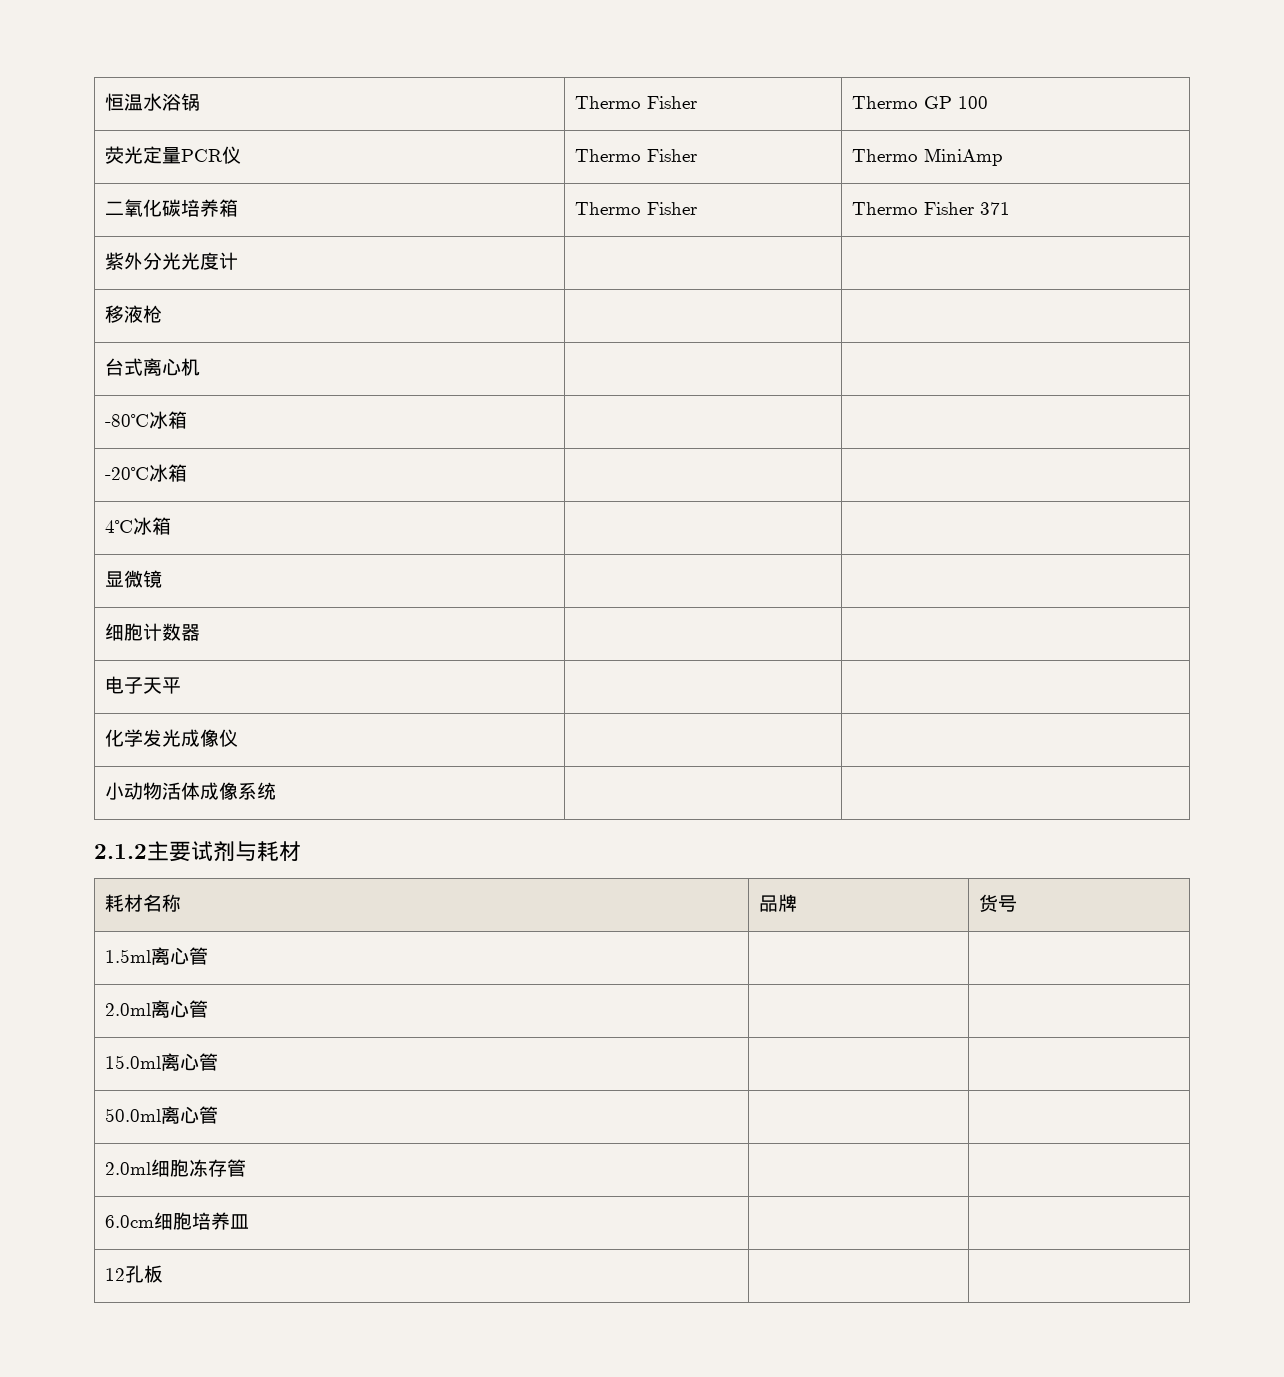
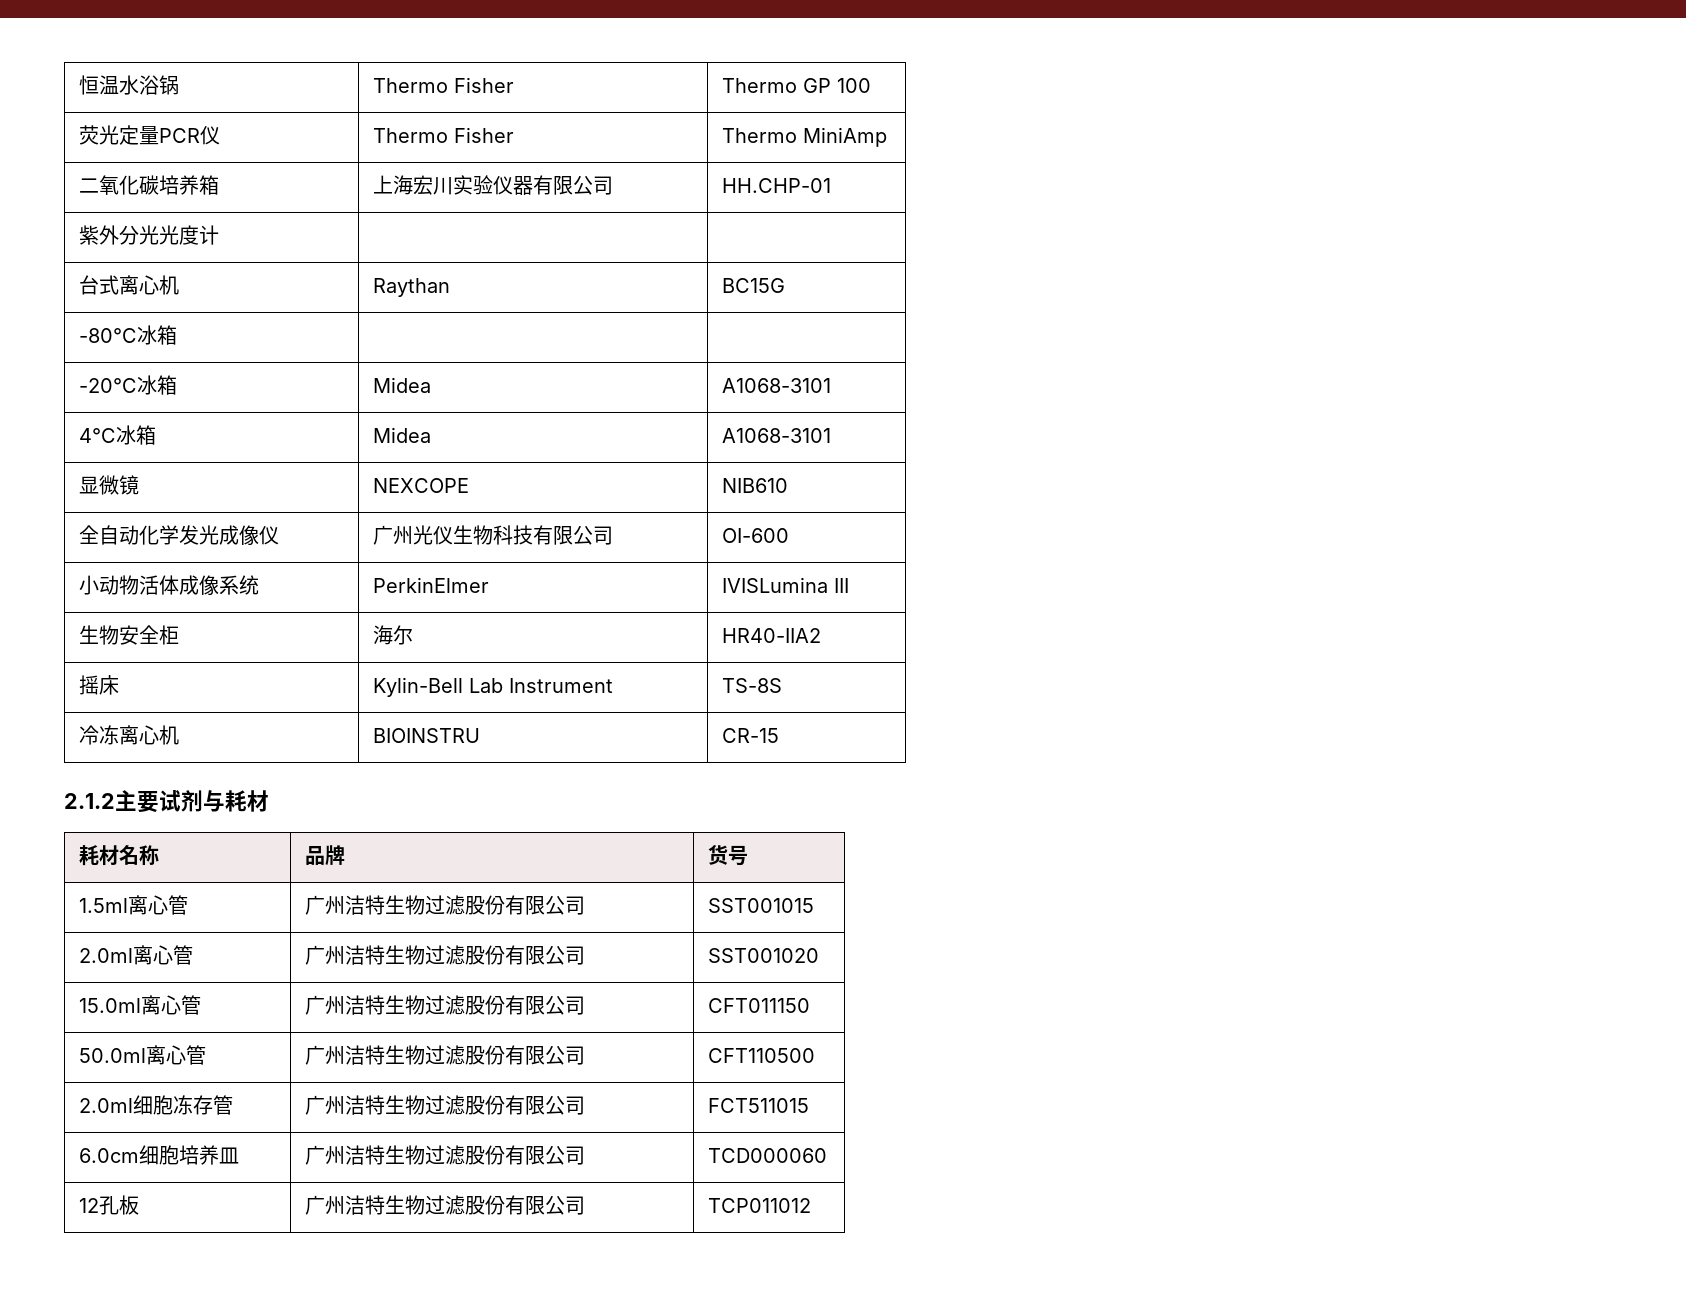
- 二氧化碳培养箱 | Thermo Fisher | Thermo Fisher 371
+ 二氧化碳培养箱 | 上海宏川实验仪器有限公司 | HH.CHP-01
- 移液枪 | |
- 台式离心机 | |
+ 台式离心机 | Raythan | BC15G
- -20℃冰箱 | |
+ -20℃冰箱 | Midea | A1068-3101
- 4℃冰箱 | |
+ 4℃冰箱 | Midea | A1068-3101
- 显微镜 | |
- 细胞计数器 | |
- 电子天平 | |
- 化学发光成像仪 | |
+ 显微镜 | NEXCOPE | NIB610
+ 全自动化学发光成像仪 | 广州光仪生物科技有限公司 | OI-600
- 小动物活体成像系统 | |
+ 小动物活体成像系统 | PerkinElmer | IVISLumina III
+ 生物安全柜 | 海尔 | HR40-IIA2
+ 摇床 | Kylin-Bell Lab Instrument | TS-8S
+ 冷冻离心机 | BIOINSTRU | CR-15
- 1.5ml离心管 | |
- 2.0ml离心管 | |
- 15.0ml离心管 | |
- 50.0ml离心管 | |
- 2.0ml细胞冻存管 | |
- 6.0cm细胞培养皿 | |
- 12孔板 | |
+ 1.5ml离心管 | 广州洁特生物过滤股份有限公司 | SST001015
+ 2.0ml离心管 | 广州洁特生物过滤股份有限公司 | SST001020
+ 15.0ml离心管 | 广州洁特生物过滤股份有限公司 | CFT011150
+ 50.0ml离心管 | 广州洁特生物过滤股份有限公司 | CFT110500
+ 2.0ml细胞冻存管 | 广州洁特生物过滤股份有限公司 | FCT511015
+ 6.0cm细胞培养皿 | 广州洁特生物过滤股份有限公司 | TCD000060
+ 12孔板 | 广州洁特生物过滤股份有限公司 | TCP011012

